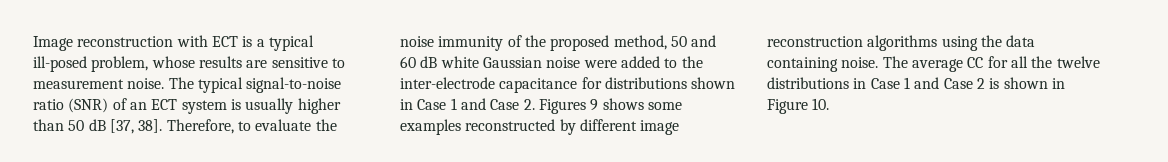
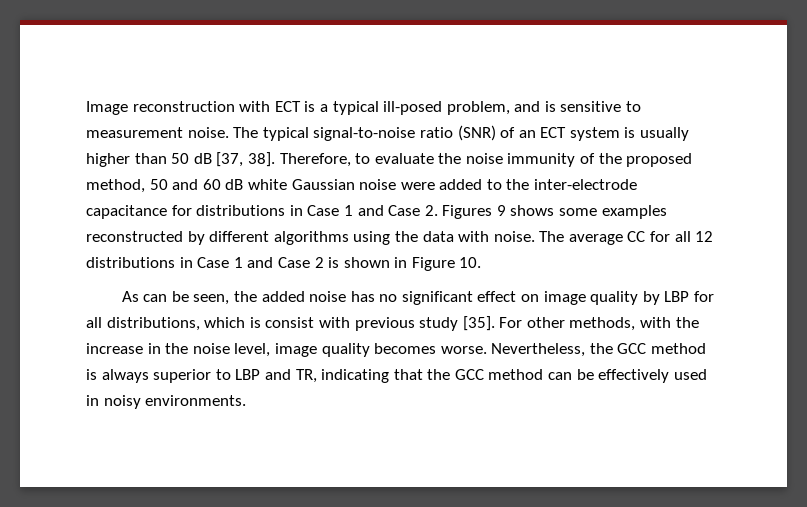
- Image reconstruction with ECT is a typical ill-posed problem, whose results are sensitive to measurement noise.
+ Image reconstruction with ECT is a typical ill-posed problem, and is sensitive to measurement noise.
- Therefore, to evaluate the noise immunity of the proposed method, 50 and 60 dB white Gaussian noise were added to the inter-electrode capacitance for distributions shown in Case 1 and Case 2. Figures 9 shows some examples reconstructed by different image reconstruction algorithms using the data containing noise.
+ Therefore, to evaluate the noise immunity of the proposed method, 50 and 60 dB white Gaussian noise were added to the inter-electrode capacitance for distributions in Case 1 and Case 2. Figures 9 shows some examples reconstructed by different algorithms using the data with noise.
- The average CC for all the twelve distributions in Case 1 and Case 2 is shown in Figure 10.
+ The average CC for all 12 distributions in Case 1 and Case 2 is shown in Figure 10.
+ As can be seen, the added noise has no significant effect on image quality by LBP for all distributions, which is consist with previous study [35]. For other methods, with the increase in the noise level, image quality becomes worse. Nevertheless, the GCC method is always superior to LBP and TR, indicating that the GCC method can be effectively used in noisy environments.

